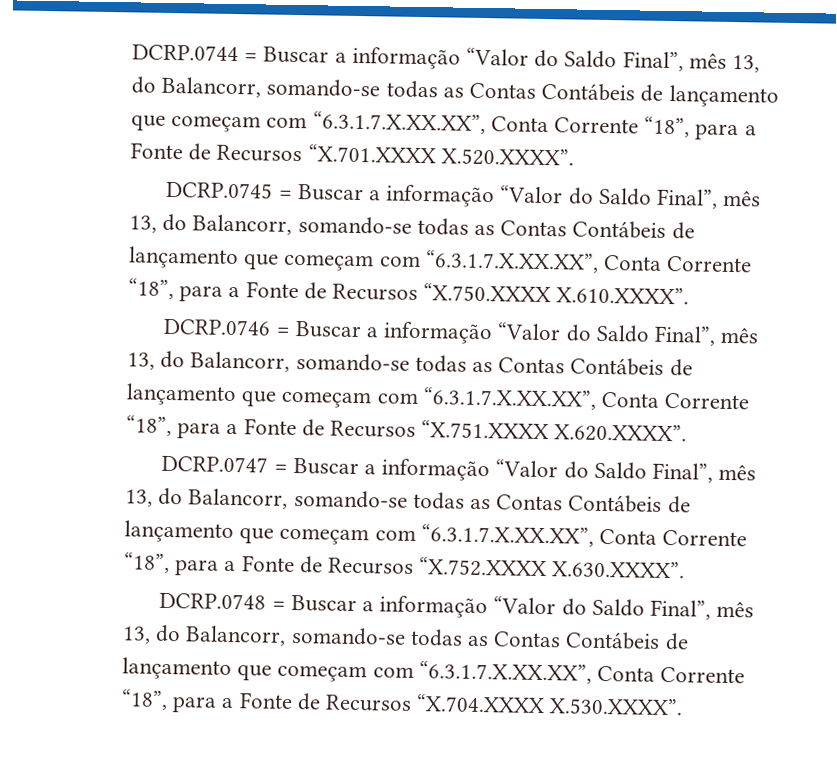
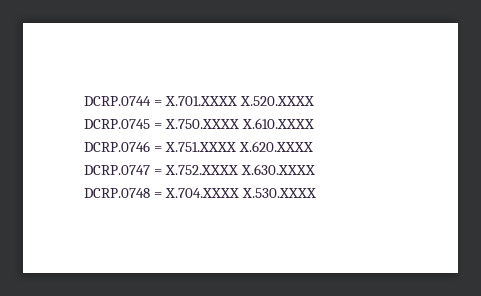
- DCRP.0744 = Buscar a informação “Valor do Saldo Final”, mês 13, do Balancorr, somando-se todas as Contas Contábeis de lançamento que começam com “6.3.1.7.X.XX.XX”, Conta Corrente “18”, para a Fonte de Recursos “X.701.XXXX X.520.XXXX”.
- DCRP.0745 = Buscar a informação “Valor do Saldo Final”, mês 13, do Balancorr, somando-se todas as Contas Contábeis de lançamento que começam com “6.3.1.7.X.XX.XX”, Conta Corrente “18”, para a Fonte de Recursos “X.750.XXXX X.610.XXXX”.
- DCRP.0746 = Buscar a informação “Valor do Saldo Final”, mês 13, do Balancorr, somando-se todas as Contas Contábeis de lançamento que começam com “6.3.1.7.X.XX.XX”, Conta Corrente “18”, para a Fonte de Recursos “X.751.XXXX X.620.XXXX”.
- DCRP.0747 = Buscar a informação “Valor do Saldo Final”, mês 13, do Balancorr, somando-se todas as Contas Contábeis de lançamento que começam com “6.3.1.7.X.XX.XX”, Conta Corrente “18”, para a Fonte de Recursos “X.752.XXXX X.630.XXXX”.
- DCRP.0748 = Buscar a informação “Valor do Saldo Final”, mês 13, do Balancorr, somando-se todas as Contas Contábeis de lançamento que começam com “6.3.1.7.X.XX.XX”, Conta Corrente “18”, para a Fonte de Recursos “X.704.XXXX X.530.XXXX”.
+ DCRP.0744 = X.701.XXXX X.520.XXXX
+ DCRP.0745 = X.750.XXXX X.610.XXXX
+ DCRP.0746 = X.751.XXXX X.620.XXXX
+ DCRP.0747 = X.752.XXXX X.630.XXXX
+ DCRP.0748 = X.704.XXXX X.530.XXXX

